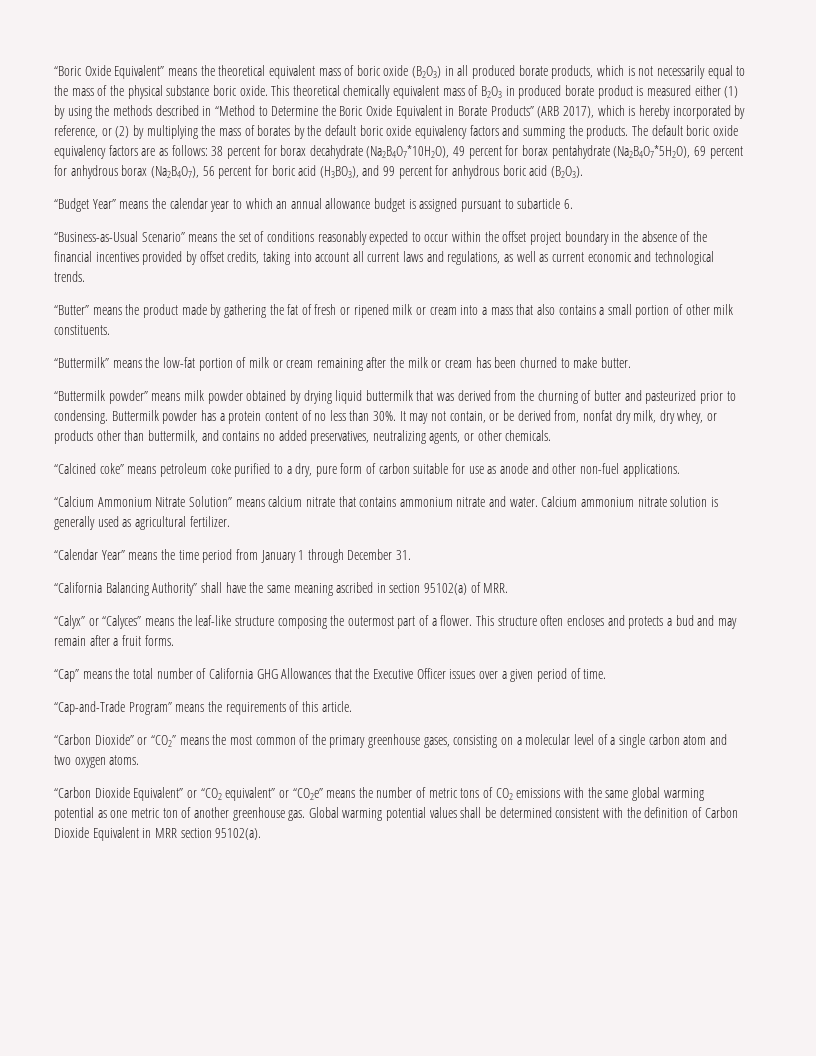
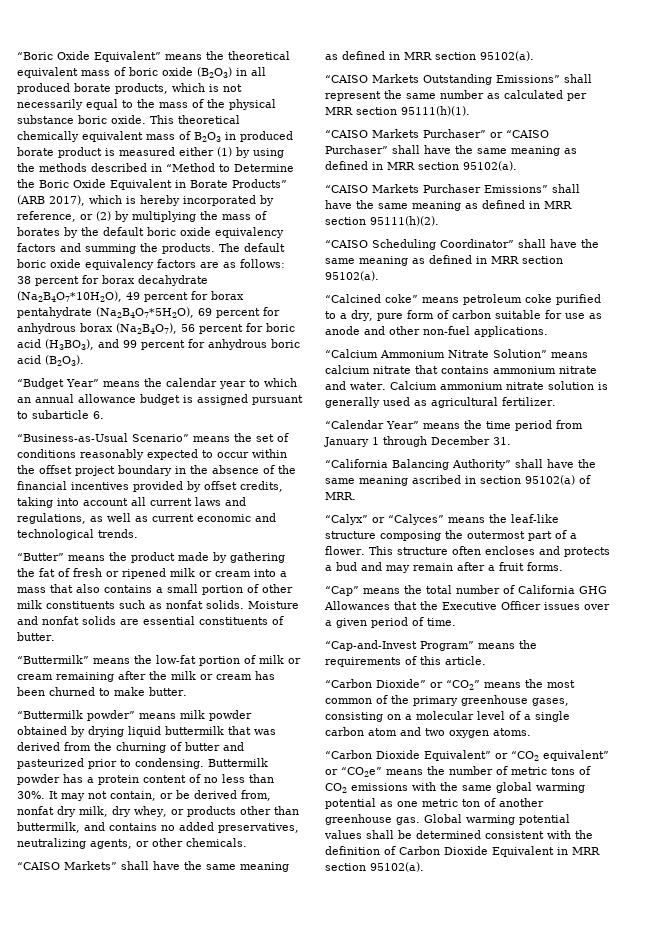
- “Butter” means the product made by gathering the fat of fresh or ripened milk or cream into a mass that also contains a small portion of other milk constituents.
+ “Butter” means the product made by gathering the fat of fresh or ripened milk or cream into a mass that also contains a small portion of other milk constituents such as nonfat solids. Moisture and nonfat solids are essential constituents of butter.
+ “CAISO Markets” shall have the same meaning as defined in MRR section 95102(a).
+ “CAISO Markets Outstanding Emissions” shall represent the same number as calculated per MRR section 95111(h)(1).
+ “CAISO Markets Purchaser” or “CAISO Purchaser” shall have the same meaning as defined in MRR section 95102(a).
+ “CAISO Markets Purchaser Emissions” shall have the same meaning as defined in MRR section 95111(h)(2).
+ “CAISO Scheduling Coordinator” shall have the same meaning as defined in MRR section 95102(a).
- “Cap-and-Trade Program” means the requirements of this article.
+ “Cap-and-Invest Program” means the requirements of this article.

